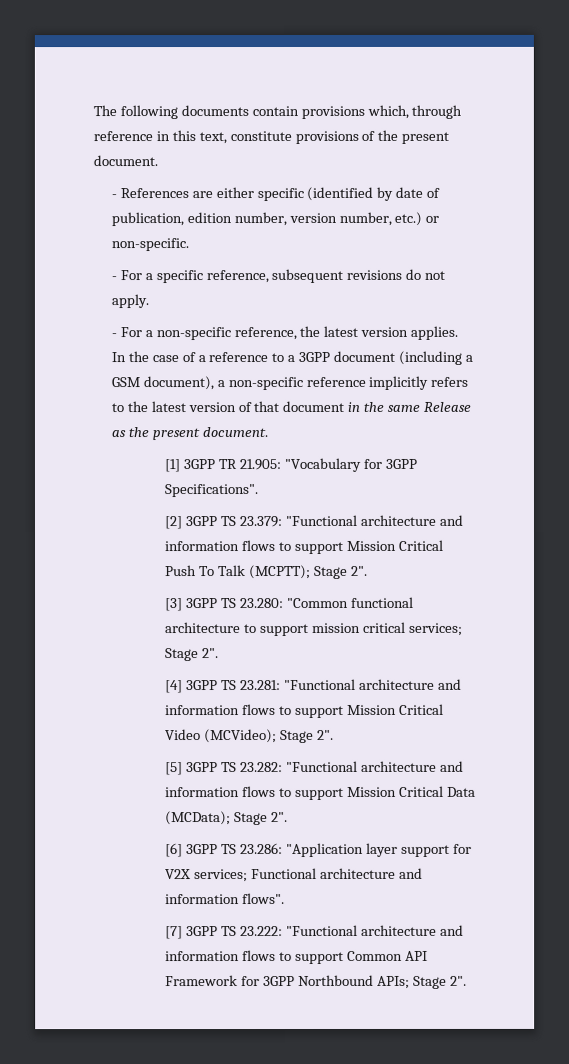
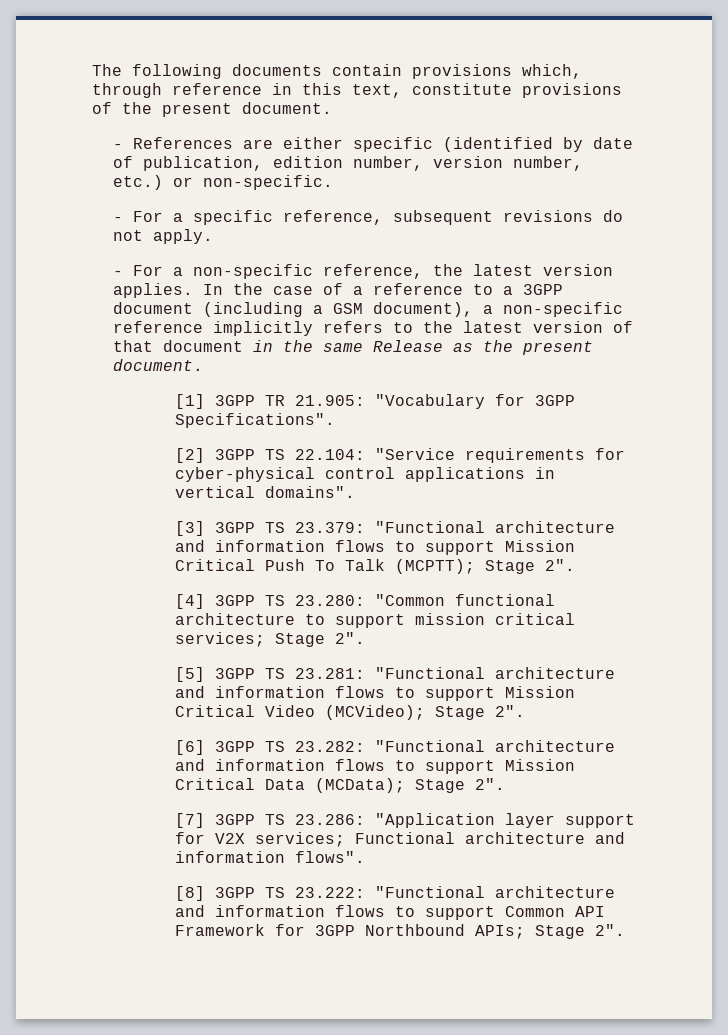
- [2] 3GPP TS 23.379: "Functional architecture and information flows to support Mission Critical Push To Talk (MCPTT); Stage 2".
+ [2] 3GPP TS 22.104: "Service requirements for cyber-physical control applications in vertical domains".
+ [3] 3GPP TS 23.379: "Functional architecture and information flows to support Mission Critical Push To Talk (MCPTT); Stage 2".
- [3] 3GPP TS 23.280: "Common functional architecture to support mission critical services; Stage 2".
+ [4] 3GPP TS 23.280: "Common functional architecture to support mission critical services; Stage 2".
- [4] 3GPP TS 23.281: "Functional architecture and information flows to support Mission Critical Video (MCVideo); Stage 2".
+ [5] 3GPP TS 23.281: "Functional architecture and information flows to support Mission Critical Video (MCVideo); Stage 2".
- [5] 3GPP TS 23.282: "Functional architecture and information flows to support Mission Critical Data (MCData); Stage 2".
+ [6] 3GPP TS 23.282: "Functional architecture and information flows to support Mission Critical Data (MCData); Stage 2".
- [6] 3GPP TS 23.286: "Application layer support for V2X services; Functional architecture and information flows".
+ [7] 3GPP TS 23.286: "Application layer support for V2X services; Functional architecture and information flows".
- [7] 3GPP TS 23.222: "Functional architecture and information flows to support Common API Framework for 3GPP Northbound APIs; Stage 2".
+ [8] 3GPP TS 23.222: "Functional architecture and information flows to support Common API Framework for 3GPP Northbound APIs; Stage 2".

